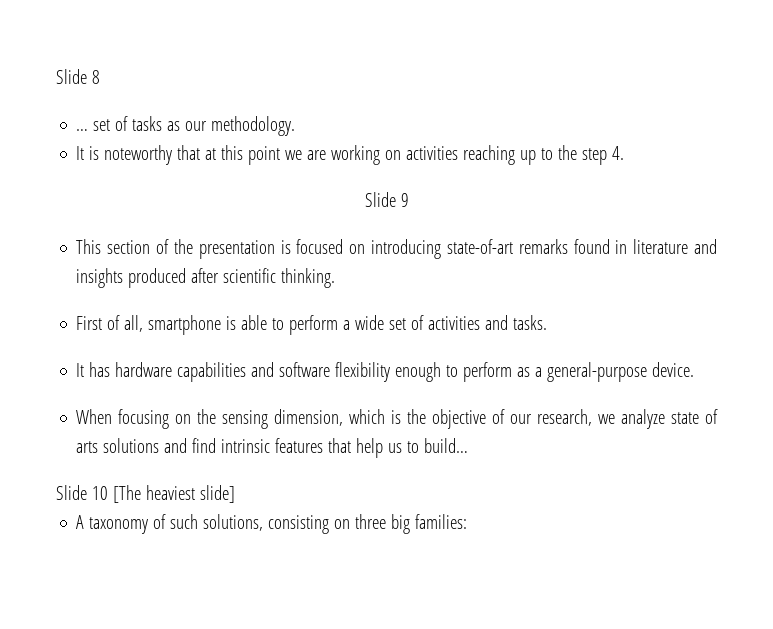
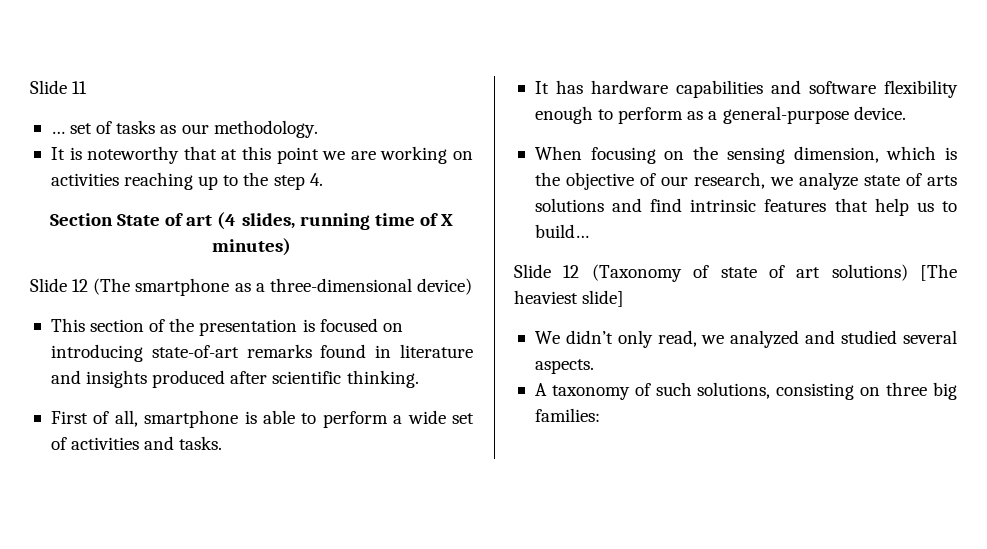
- Slide 8
+ Slide 11
- Slide 9
+ Section State of art (4 slides, running time of X minutes)
+ Slide 12 (The smartphone as a three-dimensional device)
- Slide 10 [The heaviest slide]
+ Slide 12 (Taxonomy of state of art solutions) [The heaviest slide]
+ We didn’t only read, we analyzed and studied several aspects.

